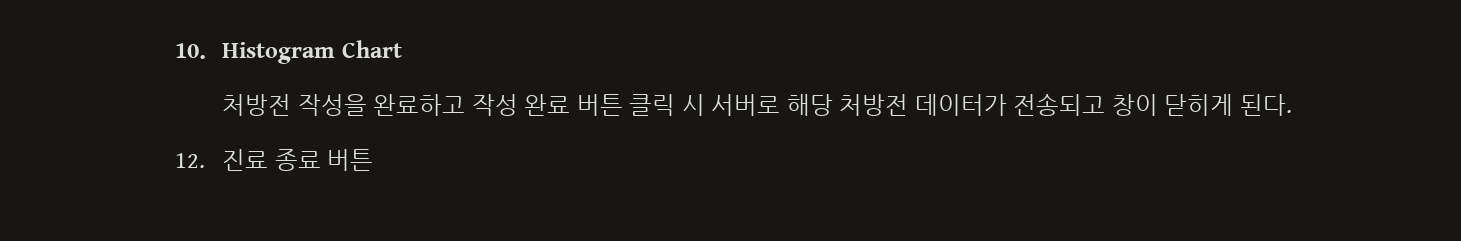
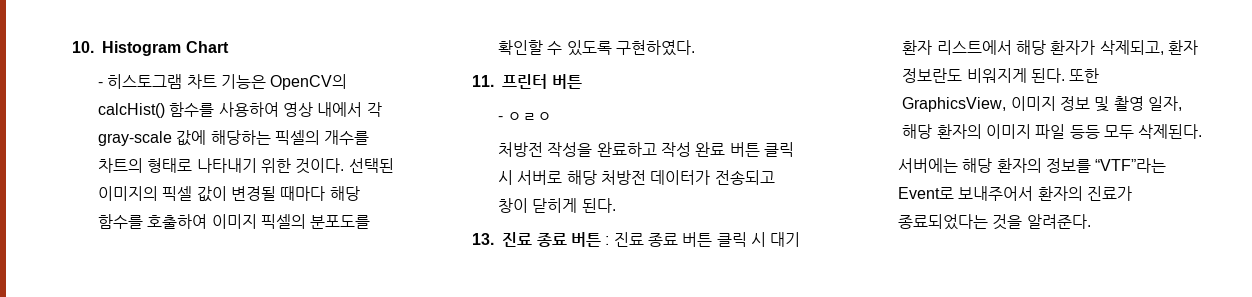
+ - 히스토그램 차트 기능은 OpenCV의 calcHist() 함수를 사용하여 영상 내에서 각 gray-scale 값에 해당하는 픽셀의 개수를 차트의 형태로 나타내기 위한 것이다. 선택된 이미지의 픽셀 값이 변경될 때마다 해당 함수를 호출하여 이미지 픽셀의 분포도를 확인할 수 있도록 구현하였다.
+ 11. 프린터 버튼
+ - ㅇㄹㅇ
- 12. 진료 종료 버튼
+ 13. 진료 종료 버튼 : 진료 종료 버튼 클릭 시 대기 환자 리스트에서 해당 환자가 삭제되고, 환자 정보란도 비워지게 된다. 또한 GraphicsView, 이미지 정보 및 촬영 일자, 해당 환자의 이미지 파일 등등 모두 삭제된다.
+ 서버에는 해당 환자의 정보를 “VTF”라는 Event로 보내주어서 환자의 진료가 종료되었다는 것을 알려준다.

